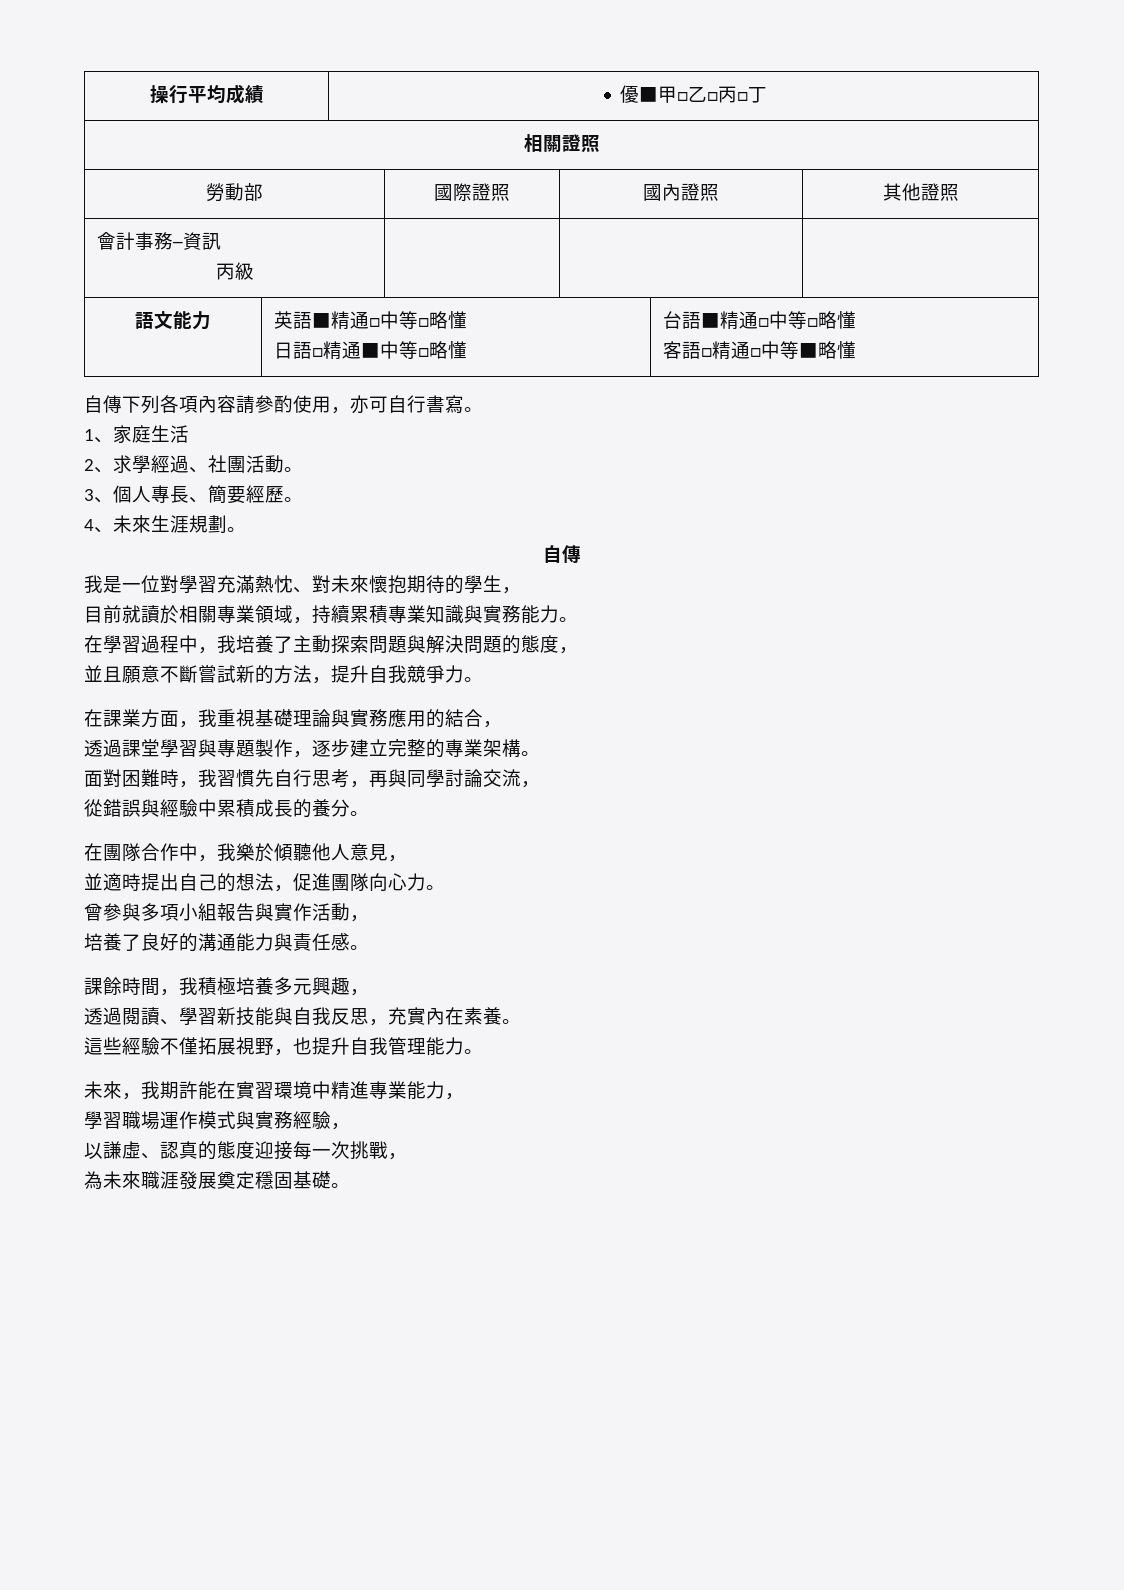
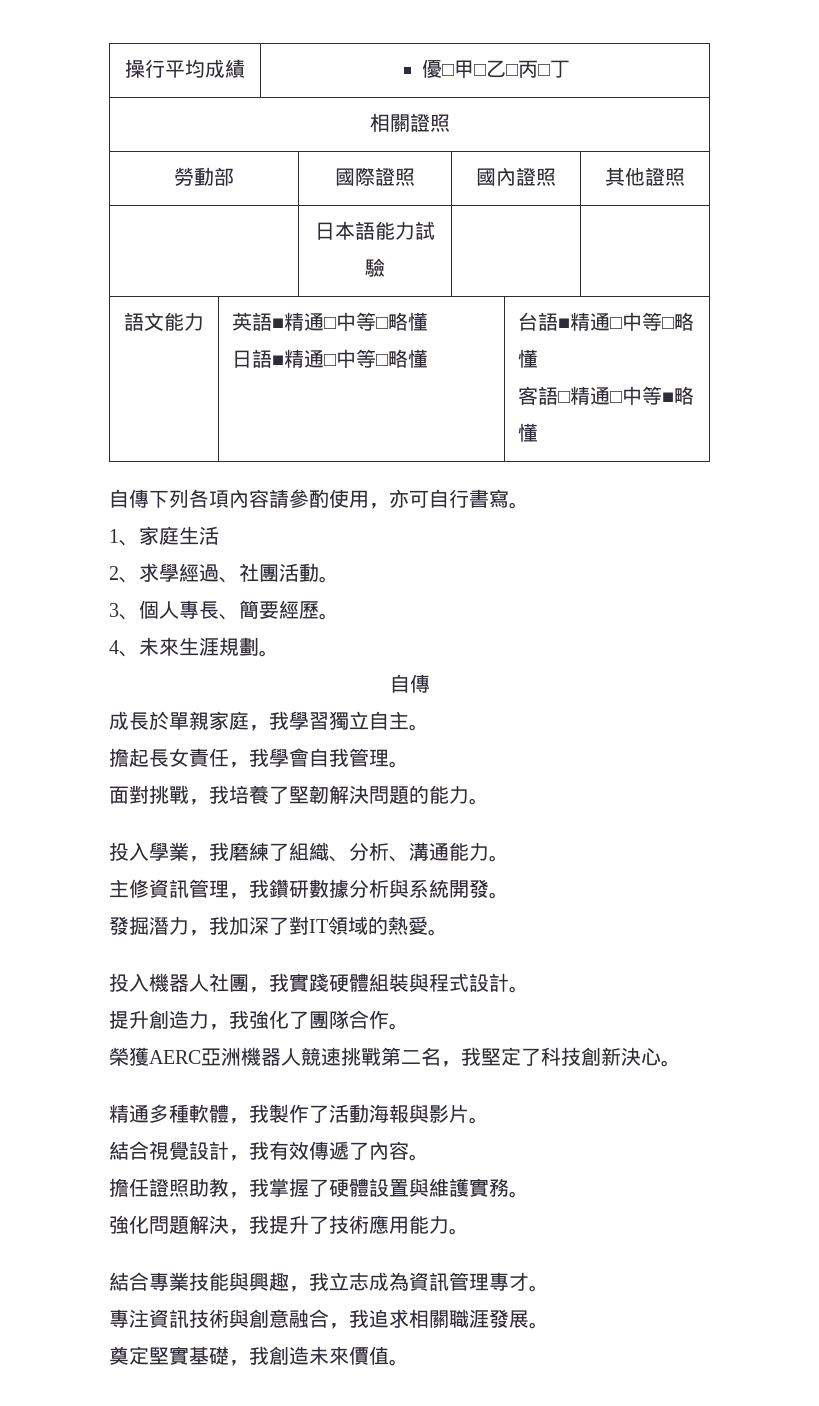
- 操行平均成績 | 優■甲□乙□丙□丁
+ 操行平均成績 | 優□甲□乙□丙□丁
- 會計事務─資訊
- 丙級 | | |
+ | 日本語能力試驗 | |
  語文能力 | 英語■精通□中等□略懂
- 日語□精通■中等□略懂 | 台語■精通□中等□略懂
+ 日語■精通□中等□略懂 | 台語■精通□中等□略懂
- 我是一位對學習充滿熱忱、對未來懷抱期待的學生，
- 目前就讀於相關專業領域，持續累積專業知識與實務能力。
- 在學習過程中，我培養了主動探索問題與解決問題的態度，
- 並且願意不斷嘗試新的方法，提升自我競爭力。
- 在課業方面，我重視基礎理論與實務應用的結合，
- 透過課堂學習與專題製作，逐步建立完整的專業架構。
- 面對困難時，我習慣先自行思考，再與同學討論交流，
- 從錯誤與經驗中累積成長的養分。
- 在團隊合作中，我樂於傾聽他人意見，
- 並適時提出自己的想法，促進團隊向心力。
- 曾參與多項小組報告與實作活動，
- 培養了良好的溝通能力與責任感。
- 課餘時間，我積極培養多元興趣，
- 透過閱讀、學習新技能與自我反思，充實內在素養。
- 這些經驗不僅拓展視野，也提升自我管理能力。
- 未來，我期許能在實習環境中精進專業能力，
- 學習職場運作模式與實務經驗，
- 以謙虛、認真的態度迎接每一次挑戰，
- 為未來職涯發展奠定穩固基礎。
+ 成長於單親家庭，我學習獨立自主。
+ 擔起長女責任，我學會自我管理。
+ 面對挑戰，我培養了堅韌解決問題的能力。
+ 投入學業，我磨練了組織、分析、溝通能力。
+ 主修資訊管理，我鑽研數據分析與系統開發。
+ 發掘潛力，我加深了對IT領域的熱愛。
+ 投入機器人社團，我實踐硬體組裝與程式設計。
+ 提升創造力，我強化了團隊合作。
+ 榮獲AERC亞洲機器人競速挑戰第二名，我堅定了科技創新決心。
+ 精通多種軟體，我製作了活動海報與影片。
+ 結合視覺設計，我有效傳遞了內容。
+ 擔任證照助教，我掌握了硬體設置與維護實務。
+ 強化問題解決，我提升了技術應用能力。
+ 結合專業技能與興趣，我立志成為資訊管理專才。
+ 專注資訊技術與創意融合，我追求相關職涯發展。
+ 奠定堅實基礎，我創造未來價值。

